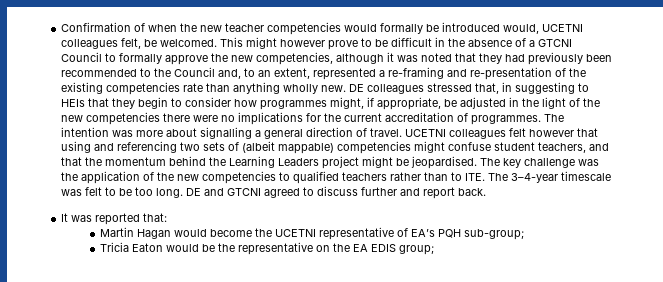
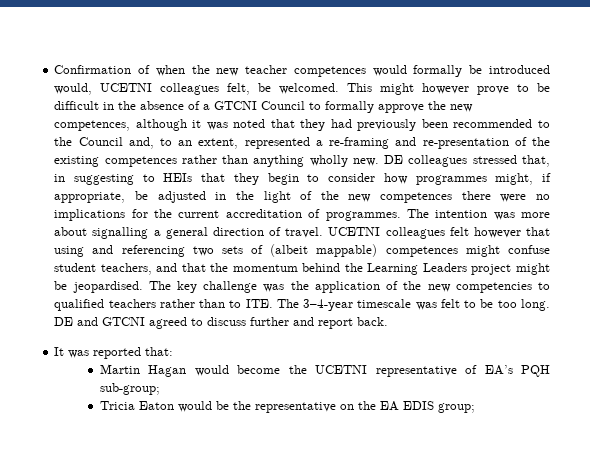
- Confirmation of when the new teacher competencies would formally be introduced would, UCETNI colleagues felt, be welcomed.
+ Confirmation of when the new teacher competences would formally be introduced would, UCETNI colleagues felt, be welcomed.
- This might however prove to be difficult in the absence of a GTCNI Council to formally approve the new competencies, although it was noted that they had previously been recommended to the Council and, to an extent, represented a re-framing and re-presentation of the existing competencies rate than anything wholly new.
+ This might however prove to be difficult in the absence of a GTCNI Council to formally approve the new competences, although it was noted that they had previously been recommended to the Council and, to an extent, represented a re-framing and re-presentation of the existing competences rather than anything wholly new.
- DE colleagues stressed that, in suggesting to HEIs that they begin to consider how programmes might, if appropriate, be adjusted in the light of the new competencies there were no implications for the current accreditation of programmes.
+ DE colleagues stressed that, in suggesting to HEIs that they begin to consider how programmes might, if appropriate, be adjusted in the light of the new competences there were no implications for the current accreditation of programmes.
- UCETNI colleagues felt however that using and referencing two sets of (albeit mappable) competencies might confuse student teachers, and that the momentum behind the Learning Leaders project might be jeopardised.
+ UCETNI colleagues felt however that using and referencing two sets of (albeit mappable) competences might confuse student teachers, and that the momentum behind the Learning Leaders project might be jeopardised.

